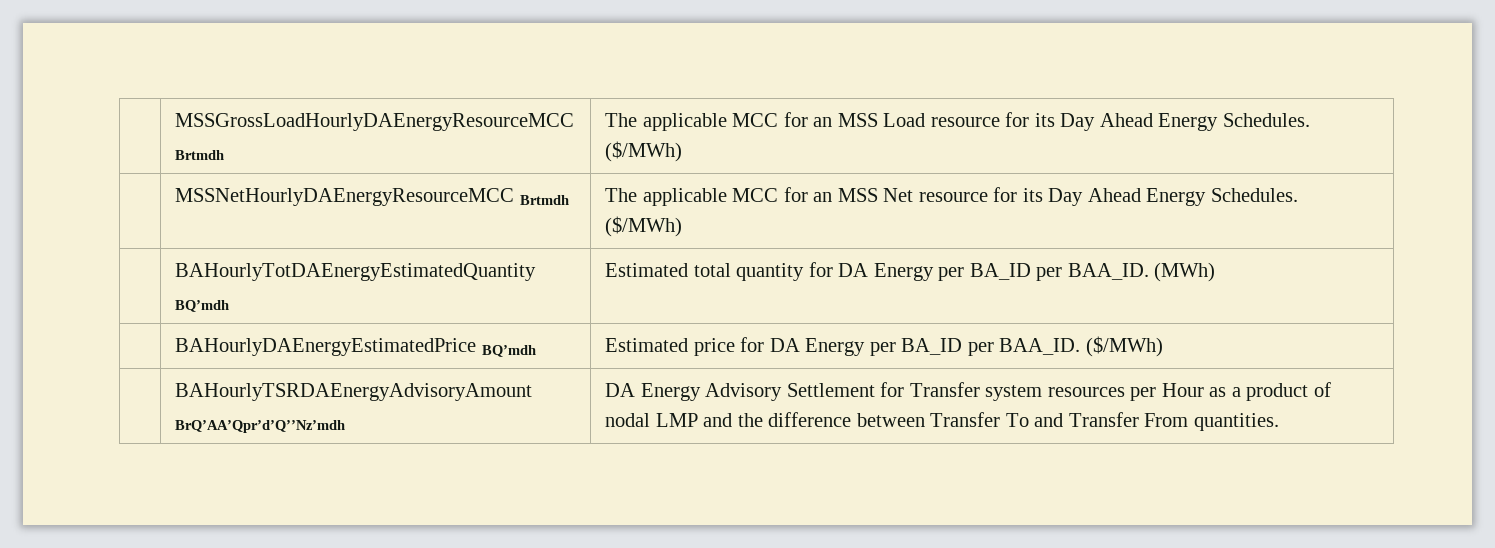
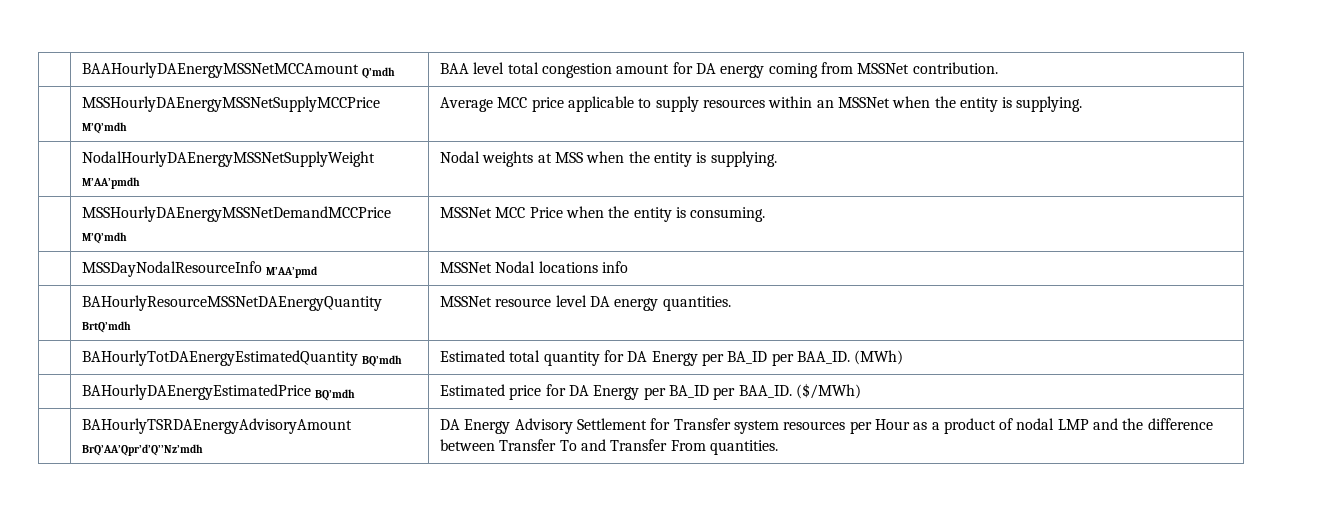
- | MSSGrossLoadHourlyDAEnergyResourceMCC Brtmdh | The applicable MCC for an MSS Load resource for its Day Ahead Energy Schedules. ($/MWh)
- | MSSNetHourlyDAEnergyResourceMCC Brtmdh | The applicable MCC for an MSS Net resource for its Day Ahead Energy Schedules. ($/MWh)
+ | BAAHourlyDAEnergyMSSNetMCCAmount Q’mdh | BAA level total congestion amount for DA energy coming from MSSNet contribution.
+ | MSSHourlyDAEnergyMSSNetSupplyMCCPrice M’Q’mdh | Average MCC price applicable to supply resources within an MSSNet when the entity is supplying.
+ | NodalHourlyDAEnergyMSSNetSupplyWeight M’AA’pmdh | Nodal weights at MSS when the entity is supplying.
+ | MSSHourlyDAEnergyMSSNetDemandMCCPrice M’Q’mdh | MSSNet MCC Price when the entity is consuming.
+ | MSSDayNodalResourceInfo M’AA’pmd | MSSNet Nodal locations info
+ | BAHourlyResourceMSSNetDAEnergyQuantity BrtQ’mdh | MSSNet resource level DA energy quantities.

